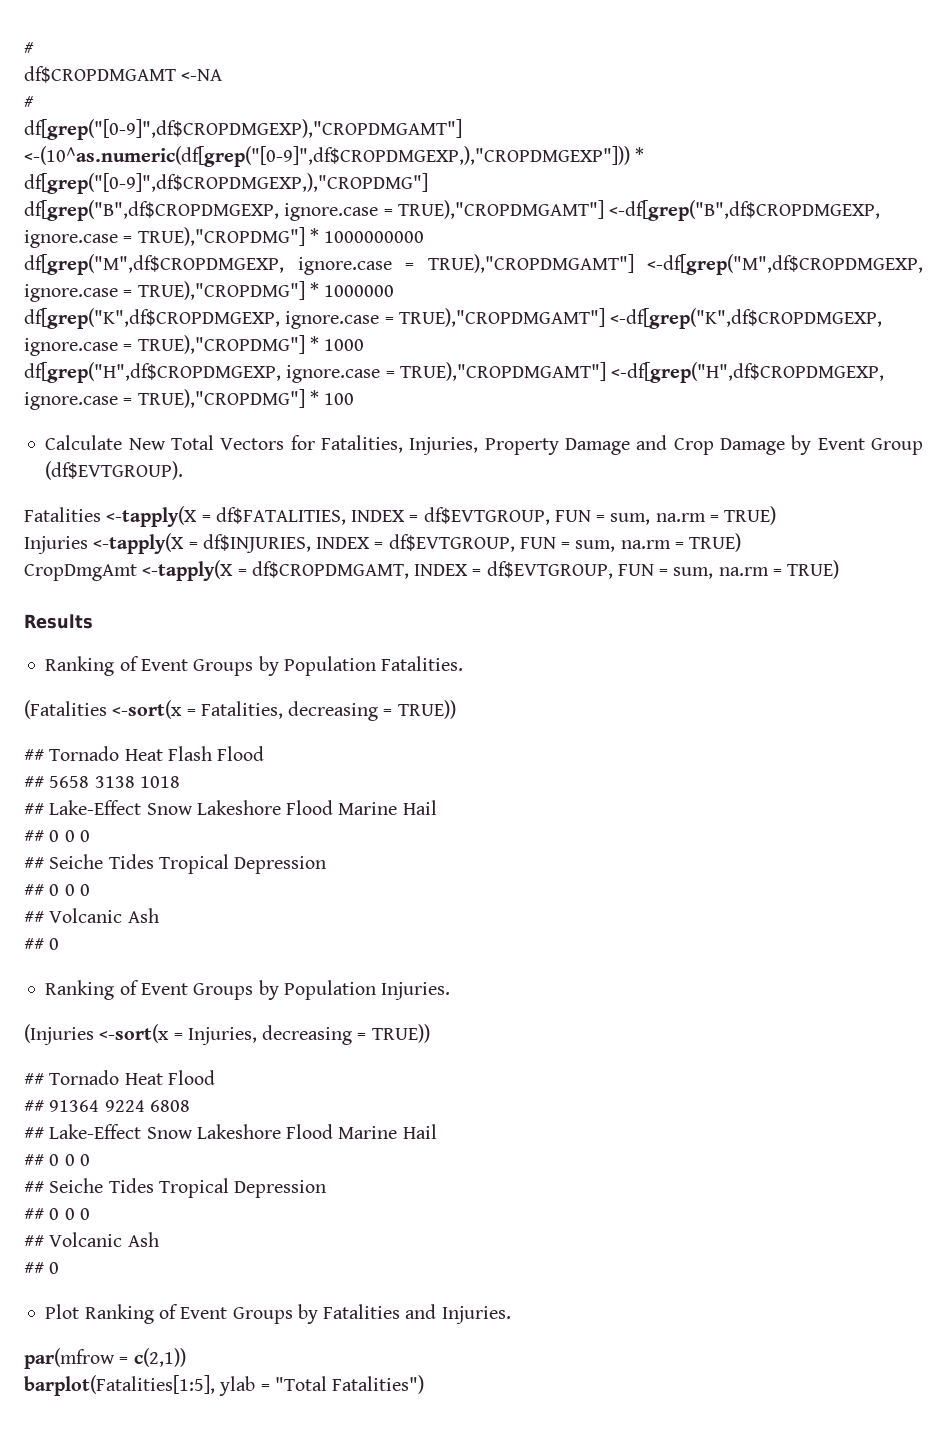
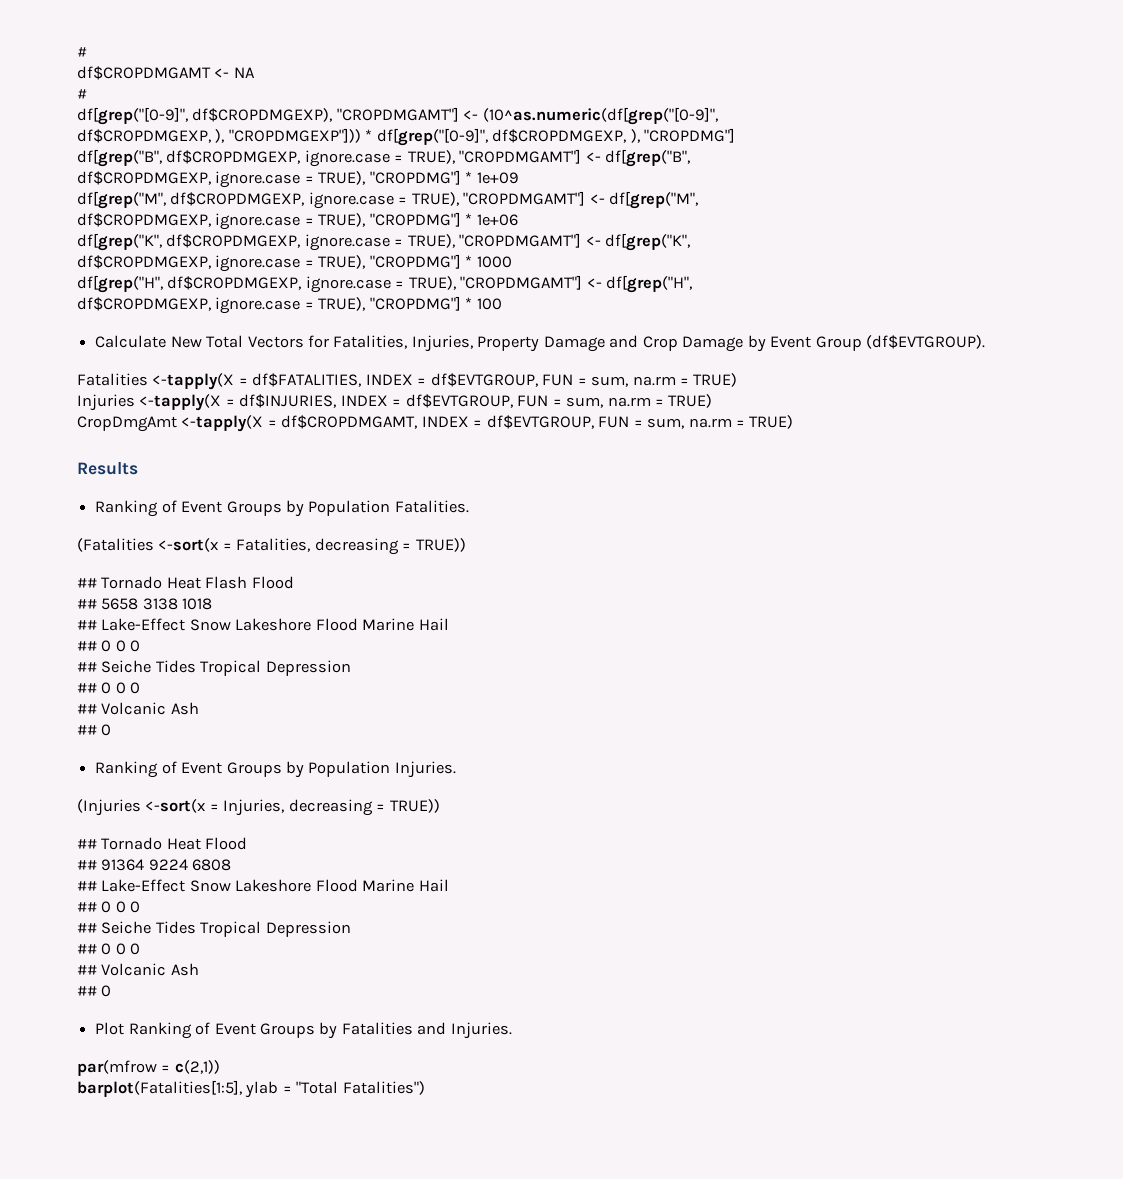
- df$CROPDMGAMT <-NA
+ df$CROPDMGAMT <- NA
  #
- df[grep("[0-9]",df$CROPDMGEXP),"CROPDMGAMT"] <-(10^as.numeric(df[grep("[0-9]",df$CROPDMGEXP,),"CROPDMGEXP"])) * df[grep("[0-9]",df$CROPDMGEXP,),"CROPDMG"]
- df[grep("B",df$CROPDMGEXP, ignore.case = TRUE),"CROPDMGAMT"] <-df[grep("B",df$CROPDMGEXP, ignore.case = TRUE),"CROPDMG"] * 1000000000
- df[grep("M",df$CROPDMGEXP, ignore.case = TRUE),"CROPDMGAMT"] <-df[grep("M",df$CROPDMGEXP, ignore.case = TRUE),"CROPDMG"] * 1000000
- df[grep("K",df$CROPDMGEXP, ignore.case = TRUE),"CROPDMGAMT"] <-df[grep("K",df$CROPDMGEXP, ignore.case = TRUE),"CROPDMG"] * 1000
- df[grep("H",df$CROPDMGEXP, ignore.case = TRUE),"CROPDMGAMT"] <-df[grep("H",df$CROPDMGEXP, ignore.case = TRUE),"CROPDMG"] * 100
+ df[grep("[0-9]", df$CROPDMGEXP), "CROPDMGAMT"] <- (10^as.numeric(df[grep("[0-9]",
+ df$CROPDMGEXP, ), "CROPDMGEXP"])) * df[grep("[0-9]", df$CROPDMGEXP, ), "CROPDMG"]
+ df[grep("B", df$CROPDMGEXP, ignore.case = TRUE), "CROPDMGAMT"] <- df[grep("B",
+ df$CROPDMGEXP, ignore.case = TRUE), "CROPDMG"] * 1e+09
+ df[grep("M", df$CROPDMGEXP, ignore.case = TRUE), "CROPDMGAMT"] <- df[grep("M",
+ df$CROPDMGEXP, ignore.case = TRUE), "CROPDMG"] * 1e+06
+ df[grep("K", df$CROPDMGEXP, ignore.case = TRUE), "CROPDMGAMT"] <- df[grep("K",
+ df$CROPDMGEXP, ignore.case = TRUE), "CROPDMG"] * 1000
+ df[grep("H", df$CROPDMGEXP, ignore.case = TRUE), "CROPDMGAMT"] <- df[grep("H",
+ df$CROPDMGEXP, ignore.case = TRUE), "CROPDMG"] * 100

